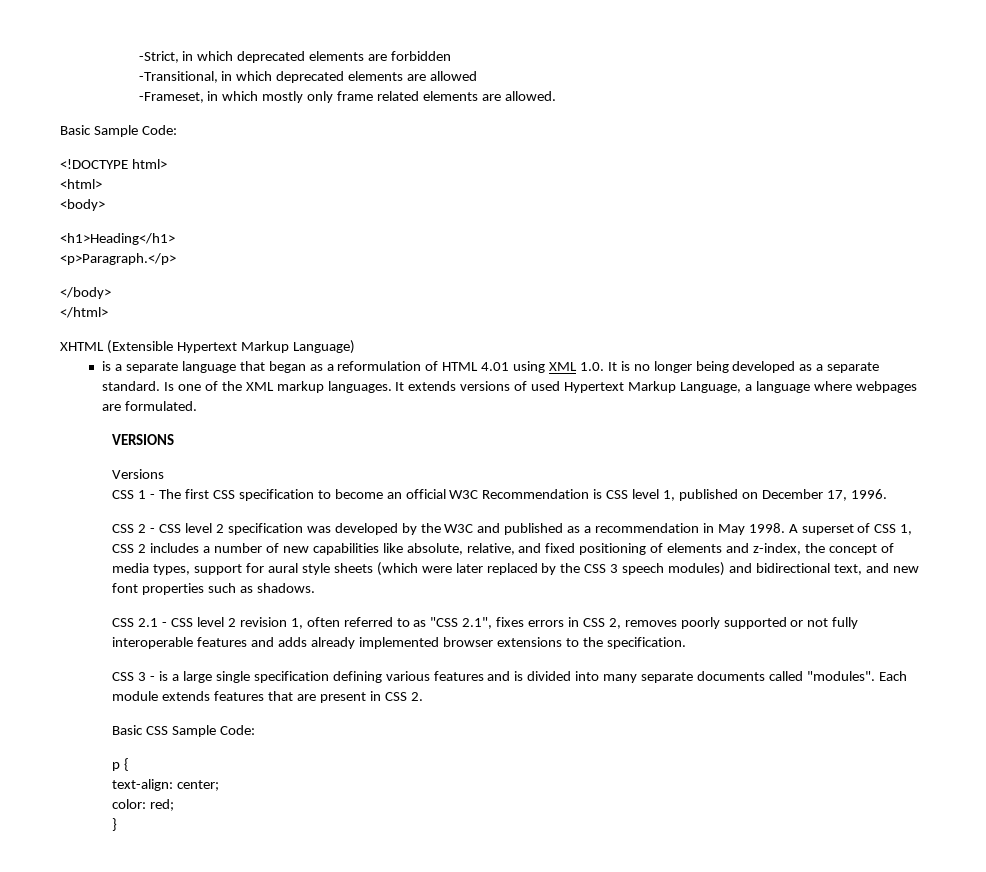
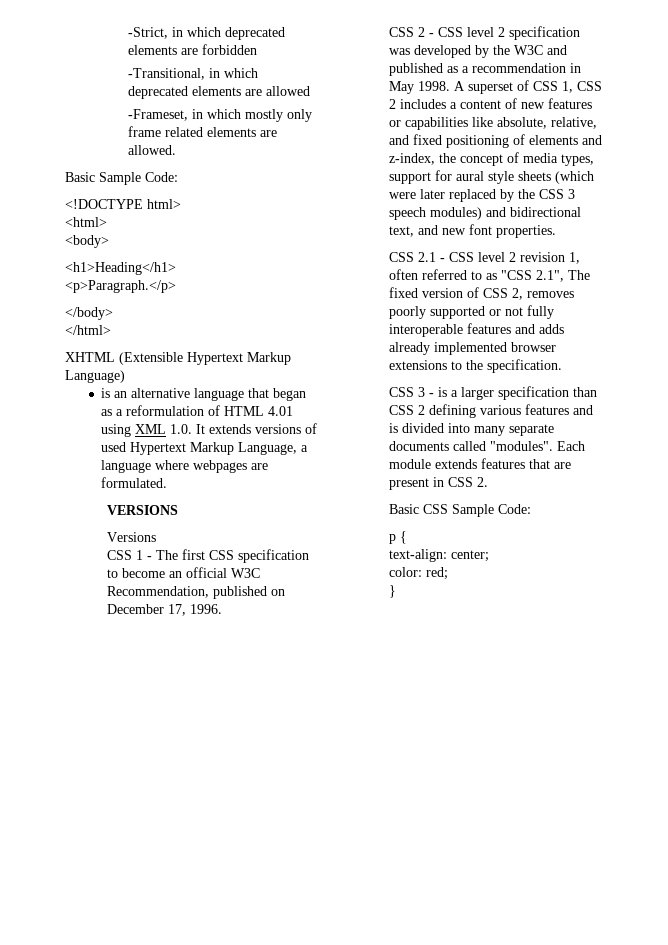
- is a separate language that began as a reformulation of HTML 4.01 using XML 1.0. It is no longer being developed as a separate standard. Is one of the XML markup languages. It extends versions of used Hypertext Markup Language, a language where webpages are formulated.
+ is an alternative language that began as a reformulation of HTML 4.01 using XML 1.0. It extends versions of used Hypertext Markup Language, a language where webpages are formulated.
- CSS 1 - The first CSS specification to become an official W3C Recommendation is CSS level 1, published on December 17, 1996.
+ CSS 1 - The first CSS specification to become an official W3C Recommendation, published on December 17, 1996.
- A superset of CSS 1, CSS 2 includes a number of new capabilities like absolute, relative, and fixed positioning of elements and z-index, the concept of media types, support for aural style sheets (which were later replaced by the CSS 3 speech modules) and bidirectional text, and new font properties such as shadows.
+ A superset of CSS 1, CSS 2 includes a content of new features or capabilities like absolute, relative, and fixed positioning of elements and z-index, the concept of media types, support for aural style sheets (which were later replaced by the CSS 3 speech modules) and bidirectional text, and new font properties.
- CSS 2.1 - CSS level 2 revision 1, often referred to as "CSS 2.1", fixes errors in CSS 2, removes poorly supported or not fully interoperable features and adds already implemented browser extensions to the specification.
+ CSS 2.1 - CSS level 2 revision 1, often referred to as "CSS 2.1", The fixed version of CSS 2, removes poorly supported or not fully interoperable features and adds already implemented browser extensions to the specification.
- CSS 3 - is a large single specification defining various features and is divided into many separate documents called "modules".
+ CSS 3 - is a larger specification than CSS 2 defining various features and is divided into many separate documents called "modules".

